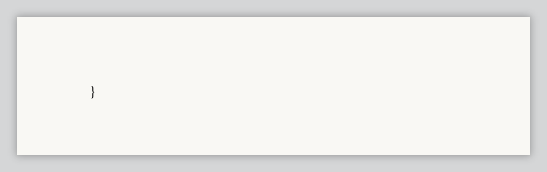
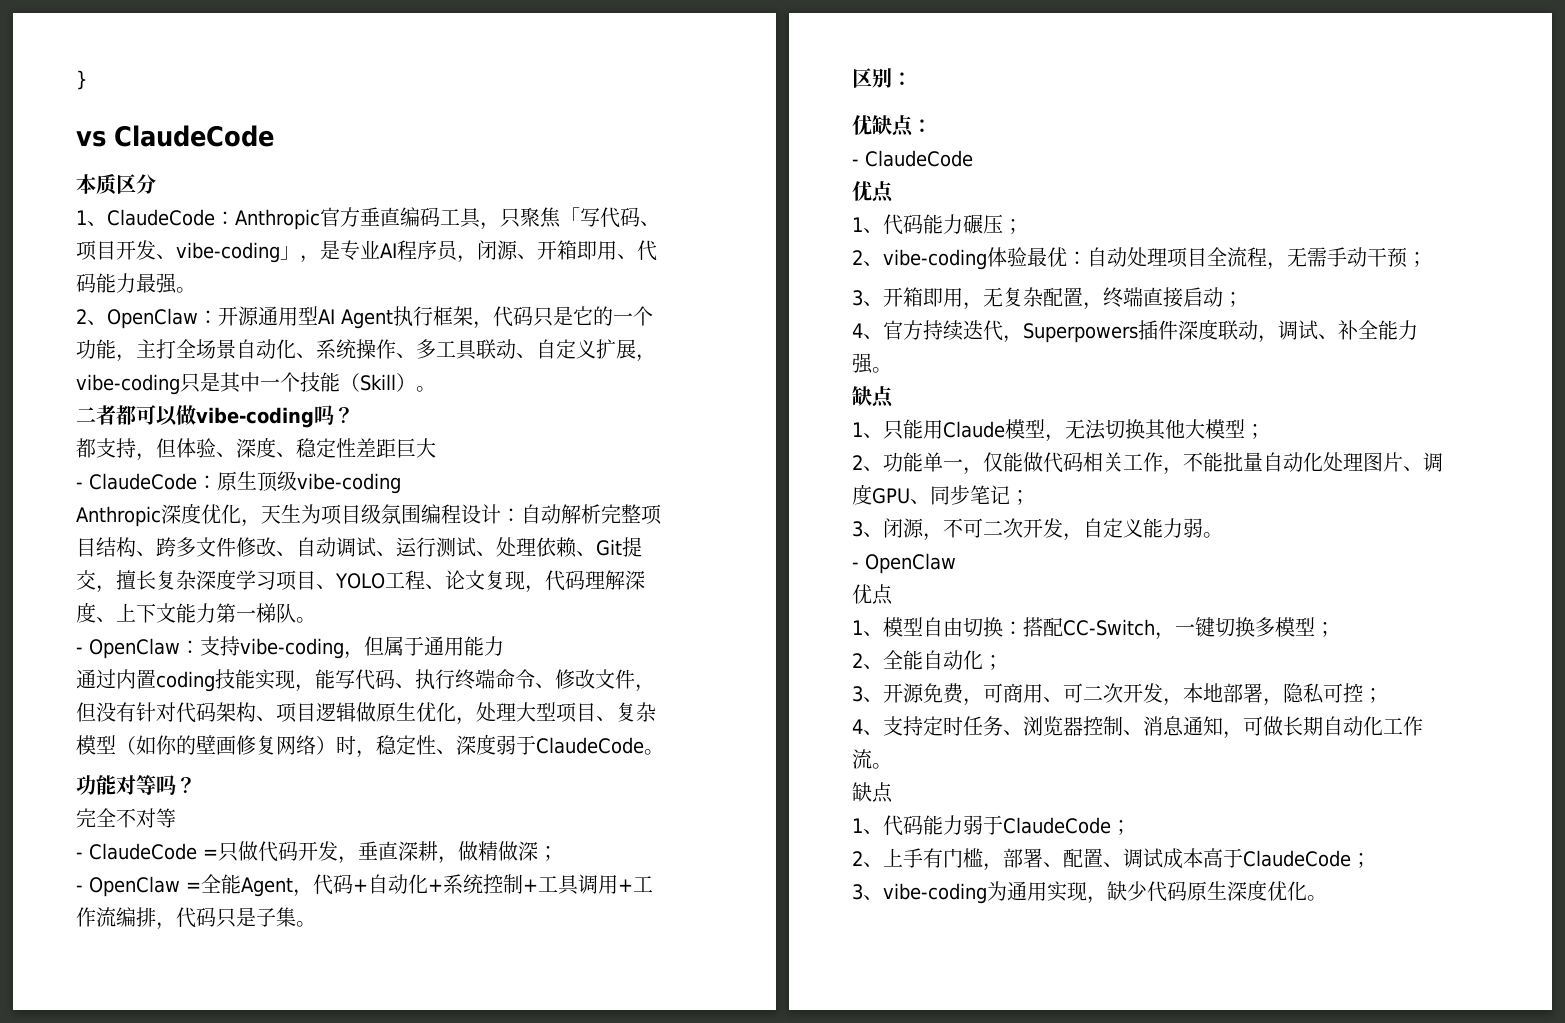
+ vs ClaudeCode
+ 本质区分
+ 1、ClaudeCode：Anthropic官方垂直编码工具，只聚焦「写代码、项目开发、vibe‑coding」，是专业AI程序员，闭源、开箱即用、代码能力最强。
+ 2、OpenClaw：开源通用型AI Agent执行框架，代码只是它的一个功能，主打全场景自动化、系统操作、多工具联动、自定义扩展，vibe‑coding只是其中一个技能（Skill）。
+ 二者都可以做vibe‑coding吗？
+ 都支持，但体验、深度、稳定性差距巨大
+ - ClaudeCode：原生顶级vibe‑coding
+ Anthropic深度优化，天生为项目级氛围编程设计：自动解析完整项目结构、跨多文件修改、自动调试、运行测试、处理依赖、Git提交，擅长复杂深度学习项目、YOLO工程、论文复现，代码理解深度、上下文能力第一梯队。
+ - OpenClaw：支持vibe‑coding，但属于通用能力
+ 通过内置coding技能实现，能写代码、执行终端命令、修改文件，但没有针对代码架构、项目逻辑做原生优化，处理大型项目、复杂模型（如你的壁画修复网络）时，稳定性、深度弱于ClaudeCode。
+ 功能对等吗？
+ 完全不对等
+ - ClaudeCode =只做代码开发，垂直深耕，做精做深；
+ - OpenClaw =全能Agent，代码+自动化+系统控制+工具调用+工作流编排，代码只是子集。
+ 区别：
+ 优缺点：
+ - ClaudeCode
+ 优点
+ 1、代码能力碾压；
+ 2、vibe‑coding体验最优：自动处理项目全流程，无需手动干预；
+ 3、开箱即用，无复杂配置，终端直接启动；
+ 4、官方持续迭代，Superpowers插件深度联动，调试、补全能力强。
+ 缺点
+ 1、只能用Claude模型，无法切换其他大模型；
+ 2、功能单一，仅能做代码相关工作，不能批量自动化处理图片、调度GPU、同步笔记；
+ 3、闭源，不可二次开发，自定义能力弱。
+ - OpenClaw
+ 优点
+ 1、模型自由切换：搭配CC‑Switch，一键切换多模型；
+ 2、全能自动化；
+ 3、开源免费，可商用、可二次开发，本地部署，隐私可控；
+ 4、支持定时任务、浏览器控制、消息通知，可做长期自动化工作流。
+ 缺点
+ 1、代码能力弱于ClaudeCode；
+ 2、上手有门槛，部署、配置、调试成本高于ClaudeCode；
+ 3、vibe‑coding为通用实现，缺少代码原生深度优化。

